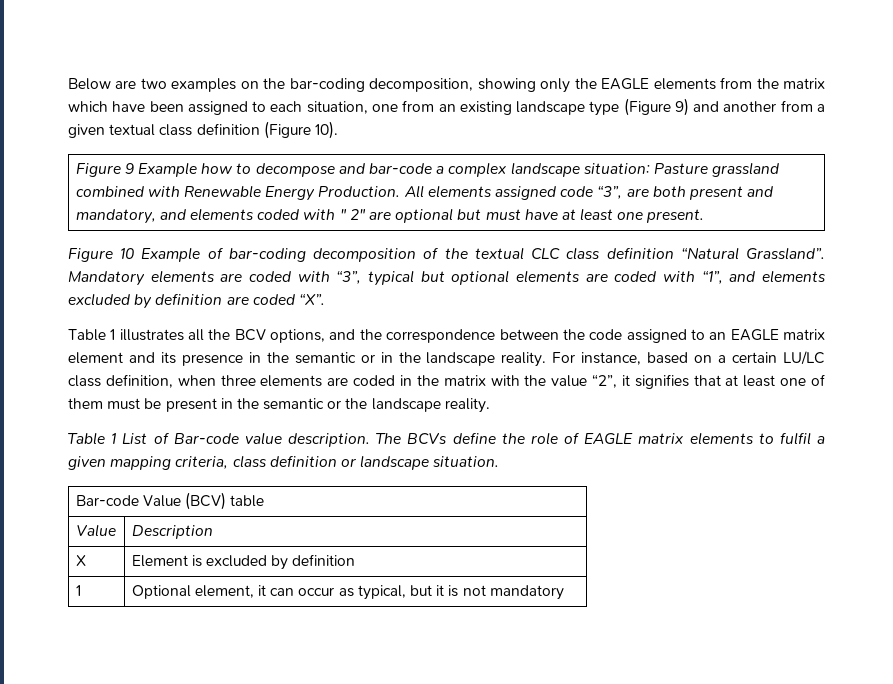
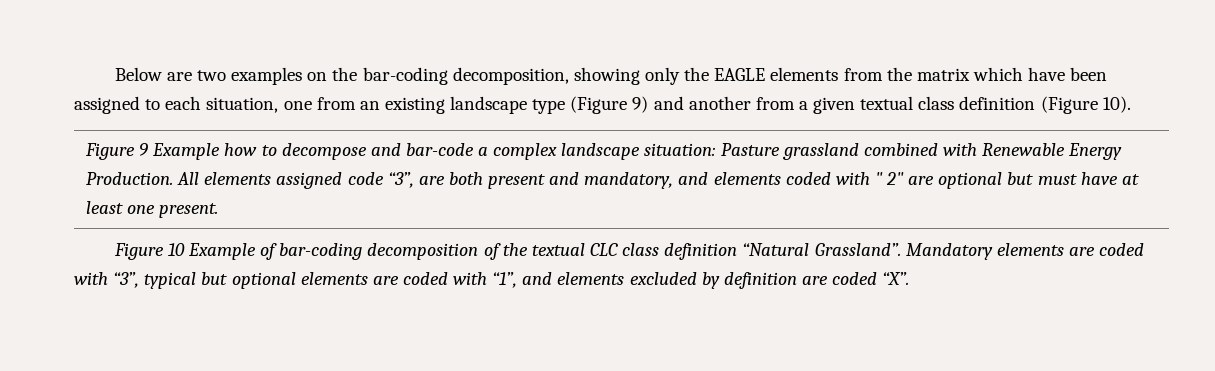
- Table 1 illustrates all the BCV options, and the correspondence between the code assigned to an EAGLE matrix element and its presence in the semantic or in the landscape reality. For instance, based on a certain LU/LC class definition, when three elements are coded in the matrix with the value “2”, it signifies that at least one of them must be present in the semantic or the landscape reality.
- Table 1 List of Bar-code value description. The BCVs define the role of EAGLE matrix elements to fulfil a given mapping criteria, class definition or landscape situation.
- Bar-code Value (BCV) table
- Value | Description
- X | Element is excluded by definition
- 1 | Optional element, it can occur as typical, but it is not mandatory

